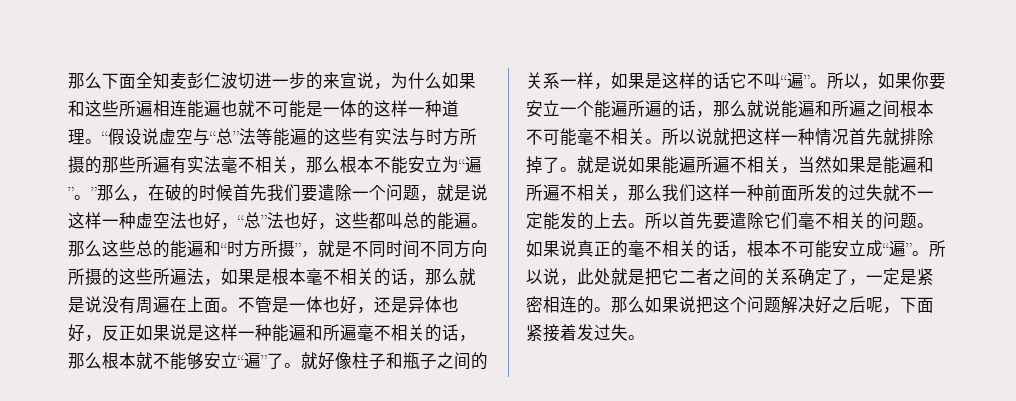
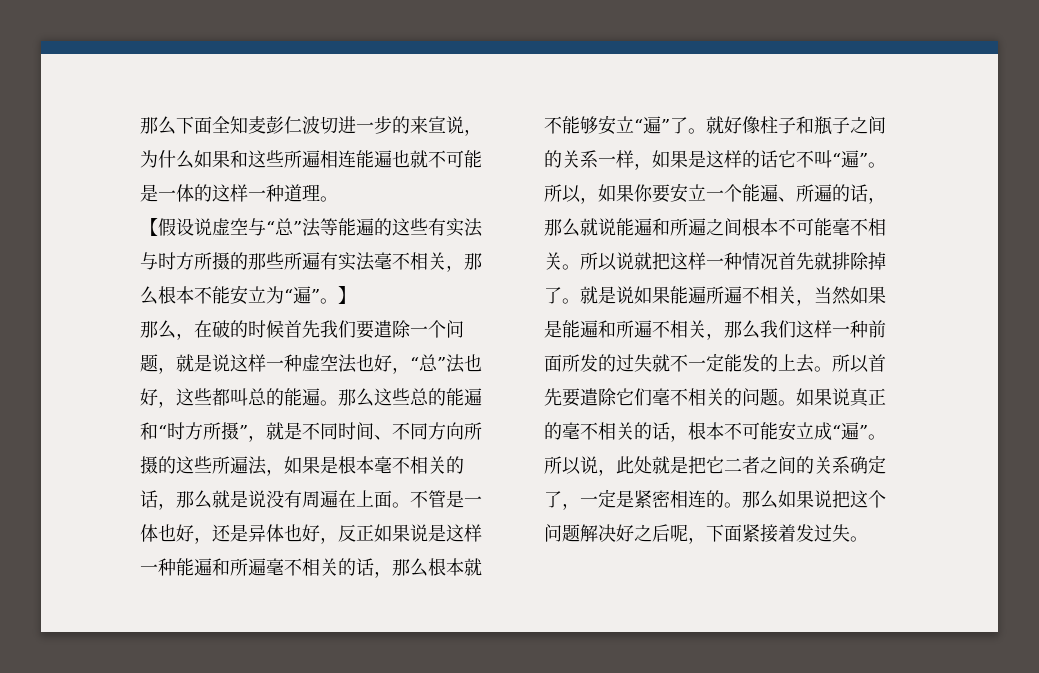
- 那么下面全知麦彭仁波切进一步的来宣说，为什么如果和这些所遍相连能遍也就不可能是一体的这样一种道理。“假设说虚空与“总”法等能遍的这些有实法与时方所摄的那些所遍有实法毫不相关，那么根本不能安立为“遍”。”那么，在破的时候首先我们要遣除一个问题，就是说这样一种虚空法也好，“总”法也好，这些都叫总的能遍。
+ 那么下面全知麦彭仁波切进一步的来宣说，为什么如果和这些所遍相连能遍也就不可能是一体的这样一种道理。
+ 【假设说虚空与“总”法等能遍的这些有实法与时方所摄的那些所遍有实法毫不相关，那么根本不能安立为“遍”。】
+ 那么，在破的时候首先我们要遣除一个问题，就是说这样一种虚空法也好，“总”法也好，这些都叫总的能遍。
- 那么这些总的能遍和“时方所摄”，就是不同时间不同方向所摄的这些所遍法，如果是根本毫不相关的话，那么就是说没有周遍在上面。
+ 那么这些总的能遍和“时方所摄”，就是不同时间、不同方向所摄的这些所遍法，如果是根本毫不相关的话，那么就是说没有周遍在上面。
- 所以，如果你要安立一个能遍所遍的话，那么就说能遍和所遍之间根本不可能毫不相关。
+ 所以，如果你要安立一个能遍、所遍的话，那么就说能遍和所遍之间根本不可能毫不相关。

